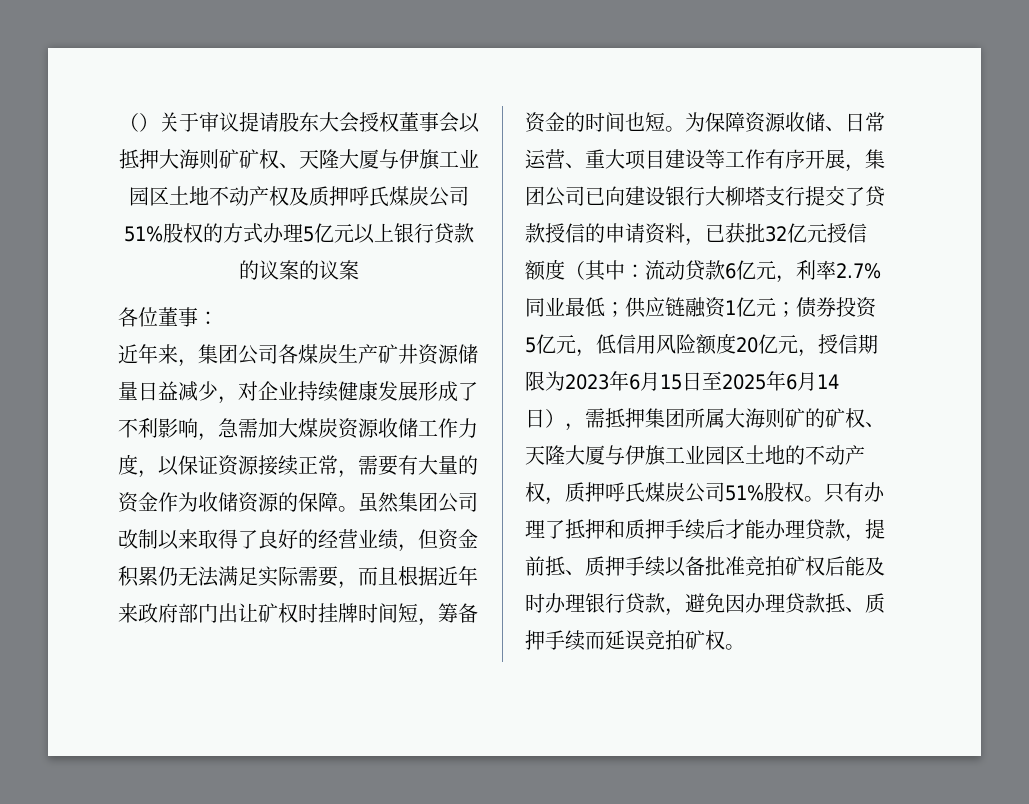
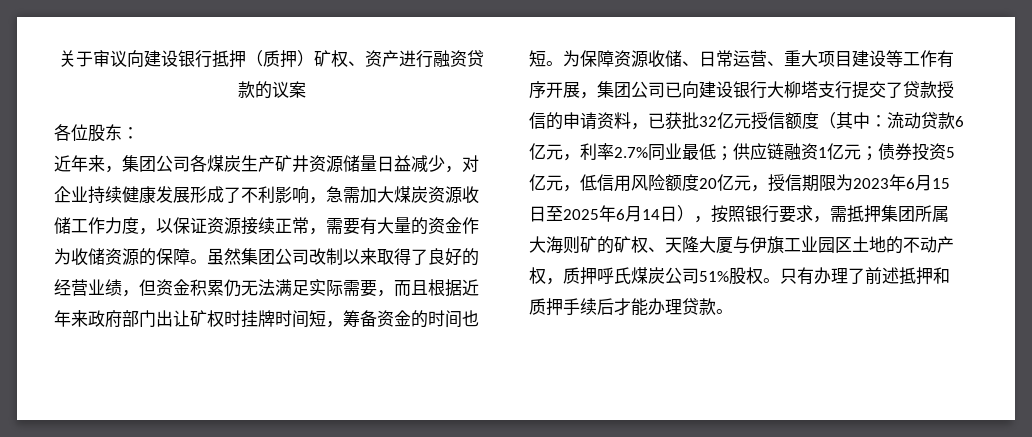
- （）关于审议提请股东大会授权董事会以抵押大海则矿矿权、天隆大厦与伊旗工业园区土地不动产权及质押呼氏煤炭公司51%股权的方式办理5亿元以上银行贷款的议案的议案
+ 关于审议向建设银行抵押（质押）矿权、资产进行融资贷款的议案
- 各位董事：
+ 各位股东：
- 债券投资5亿元，低信用风险额度20亿元，授信期限为2023年6月15日至2025年6月14日），需抵押集团所属大海则矿的矿权、天隆大厦与伊旗工业园区土地的不动产权，质押呼氏煤炭公司51%股权。
+ 债券投资5亿元，低信用风险额度20亿元，授信期限为2023年6月15日至2025年6月14日），按照银行要求，需抵押集团所属大海则矿的矿权、天隆大厦与伊旗工业园区土地的不动产权，质押呼氏煤炭公司51%股权。
- 只有办理了抵押和质押手续后才能办理贷款，提前抵、质押手续以备批准竞拍矿权后能及时办理银行贷款，避免因办理贷款抵、质押手续而延误竞拍矿权。
+ 只有办理了前述抵押和质押手续后才能办理贷款。

